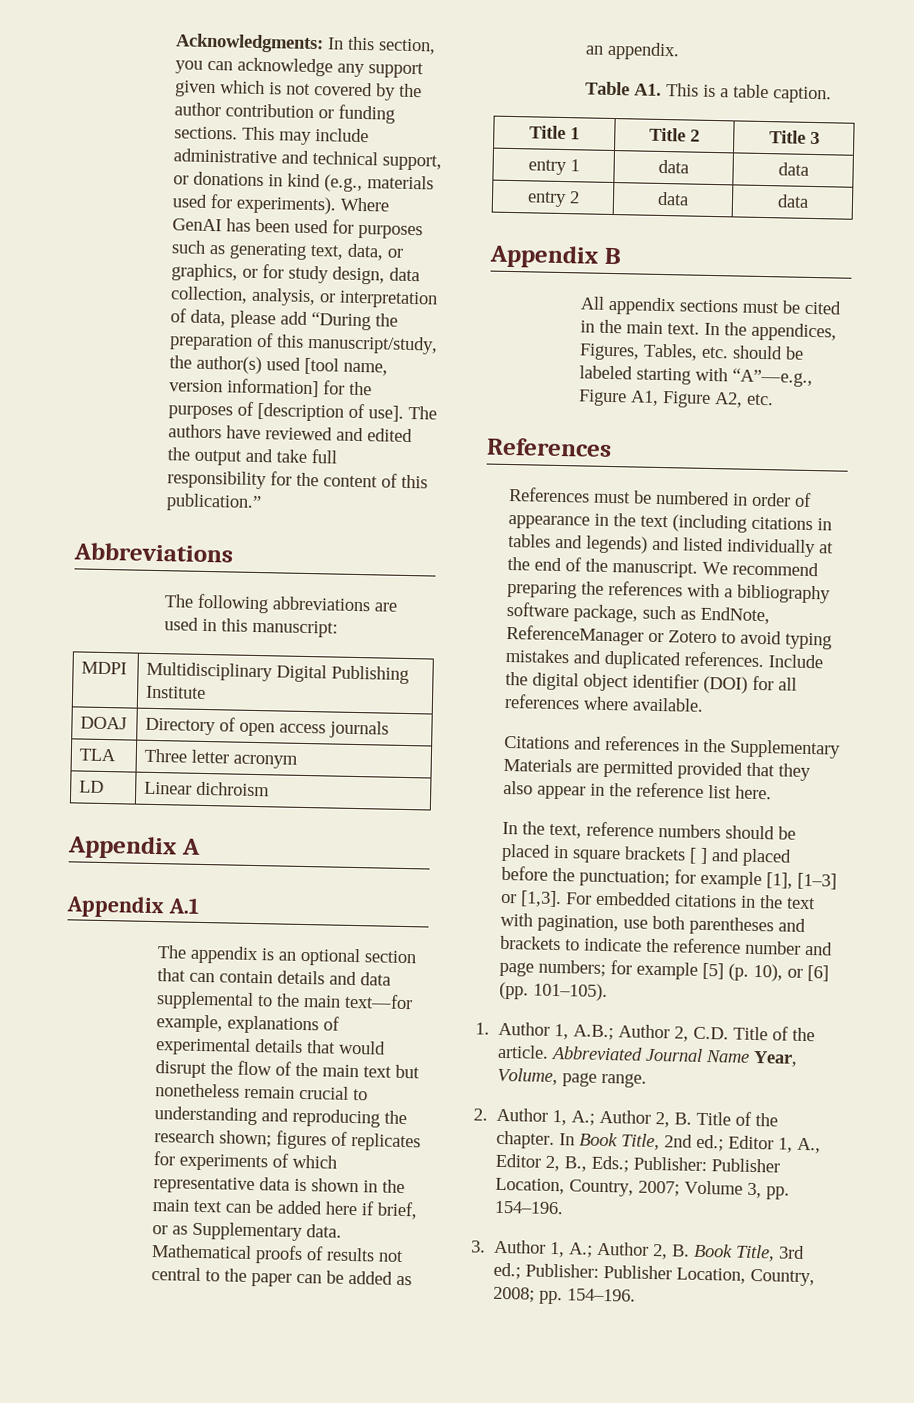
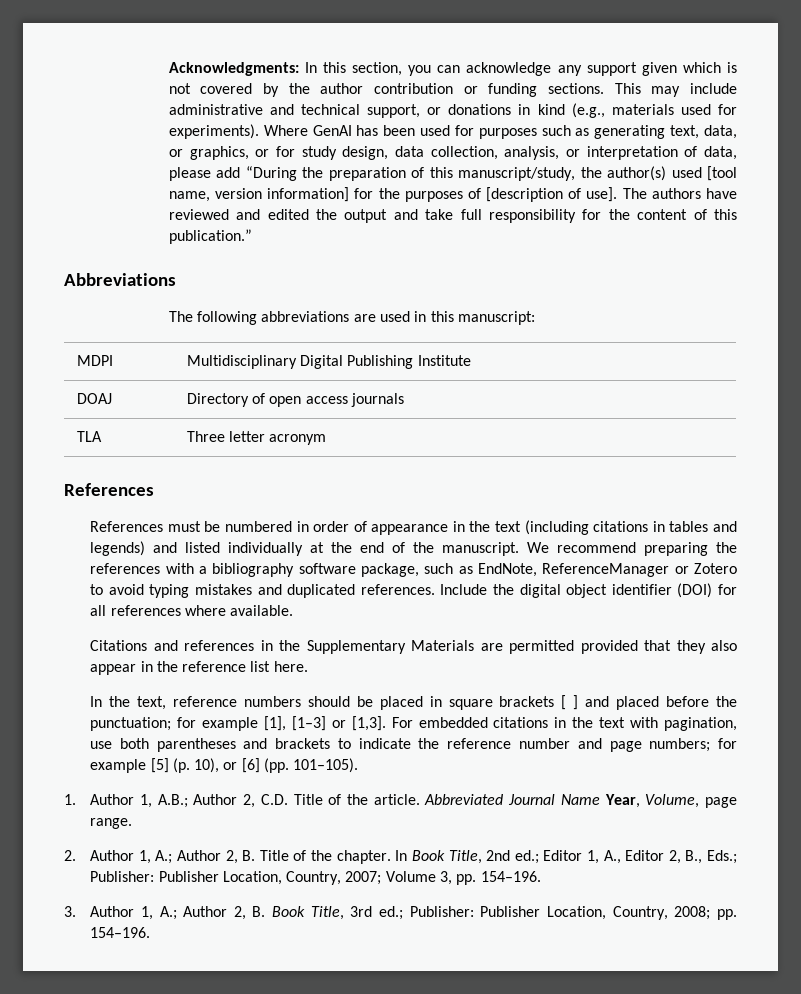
- LD | Linear dichroism
- Appendix A
- Appendix A.1
- The appendix is an optional section that can contain details and data supplemental to the main text—for example, explanations of experimental details that would disrupt the flow of the main text but nonetheless remain crucial to understanding and reproducing the research shown; figures of replicates for experiments of which representative data is shown in the main text can be added here if brief, or as Supplementary data. Mathematical proofs of results not central to the paper can be added as an appendix.
- Table A1. This is a table caption.
- Title 1 | Title 2 | Title 3
- entry 1 | data | data
- entry 2 | data | data
- Appendix B
- All appendix sections must be cited in the main text. In the appendices, Figures, Tables, etc. should be labeled starting with “A”—e.g., Figure A1, Figure A2, etc.

